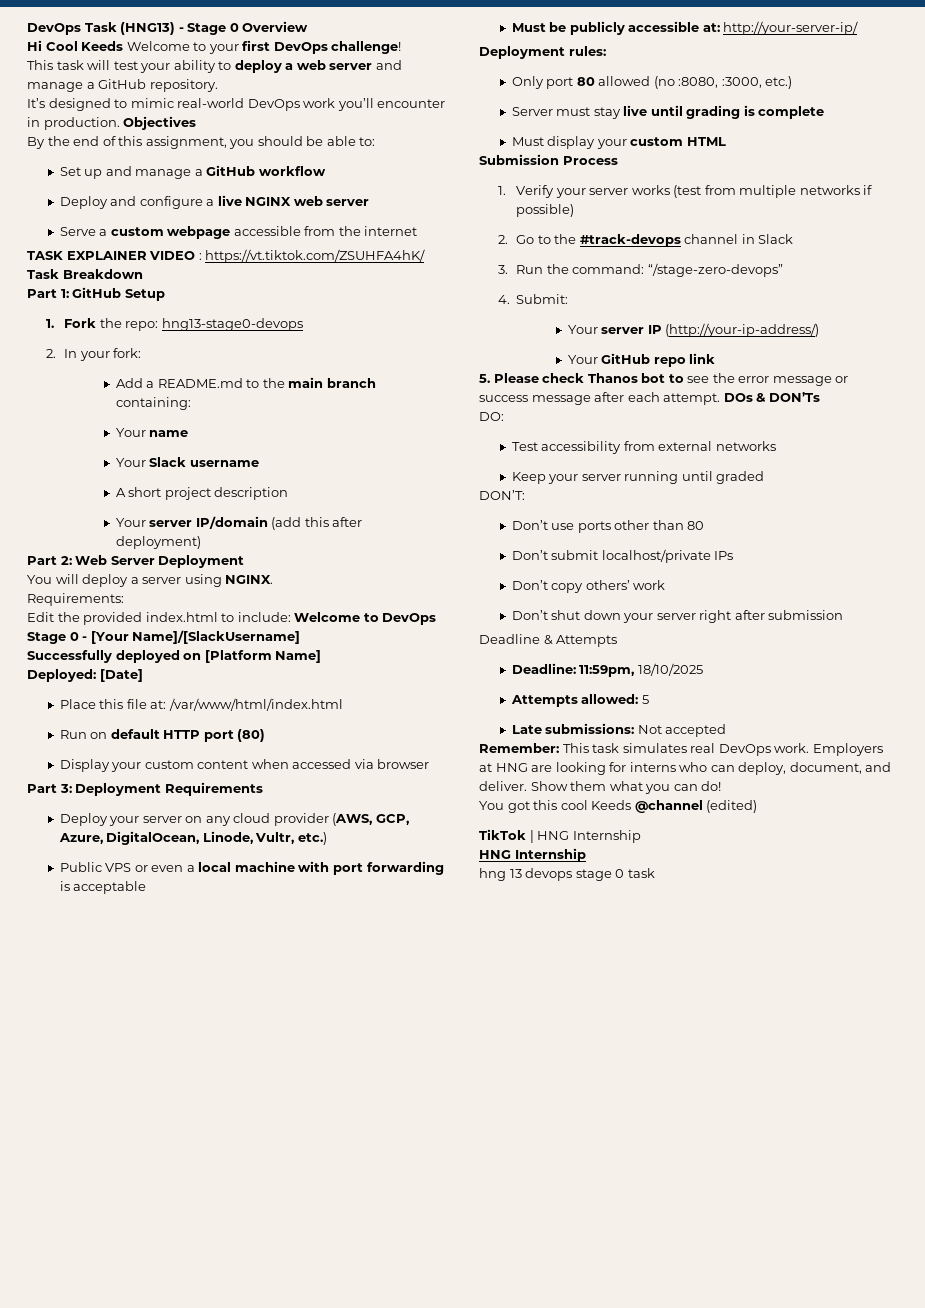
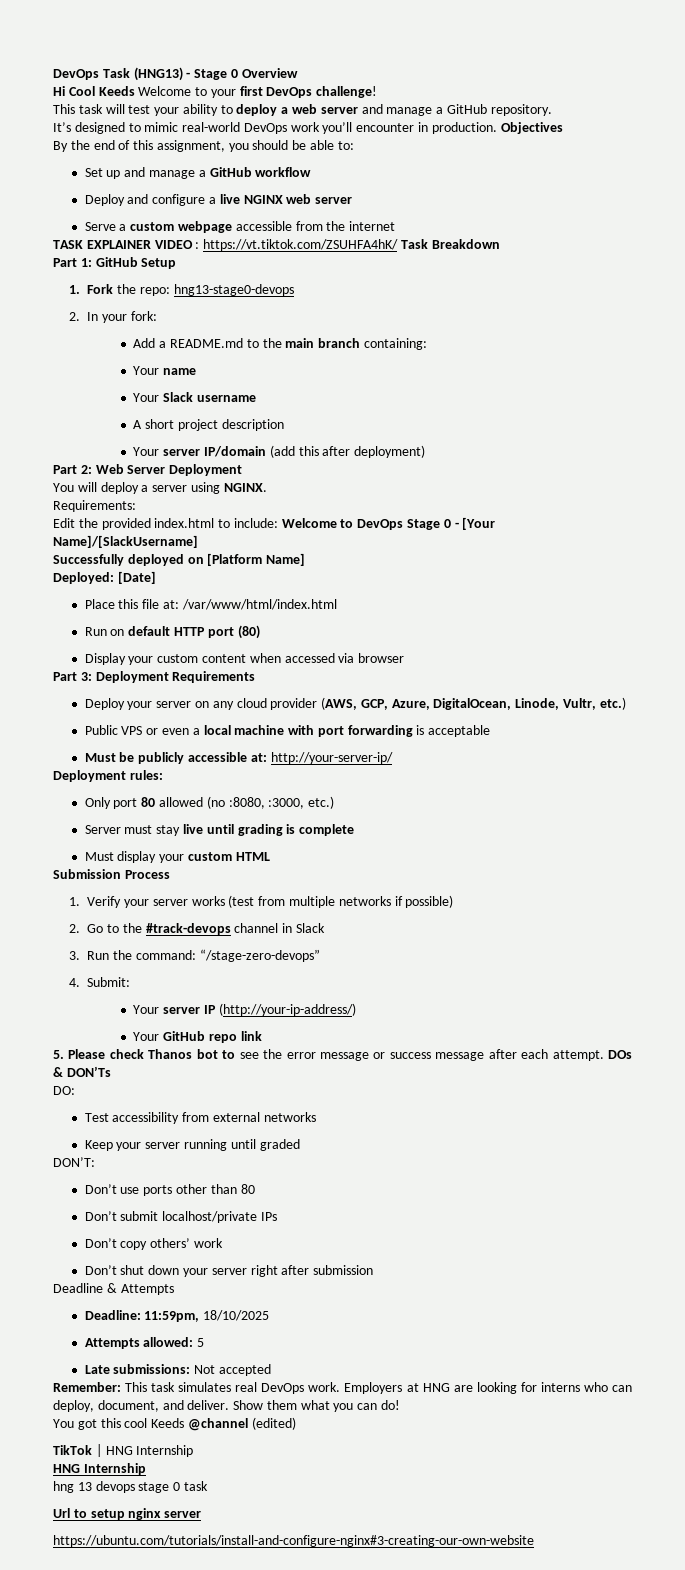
+ Url to setup nginx server
+ https://ubuntu.com/tutorials/install-and-configure-nginx#3-creating-our-own-website

